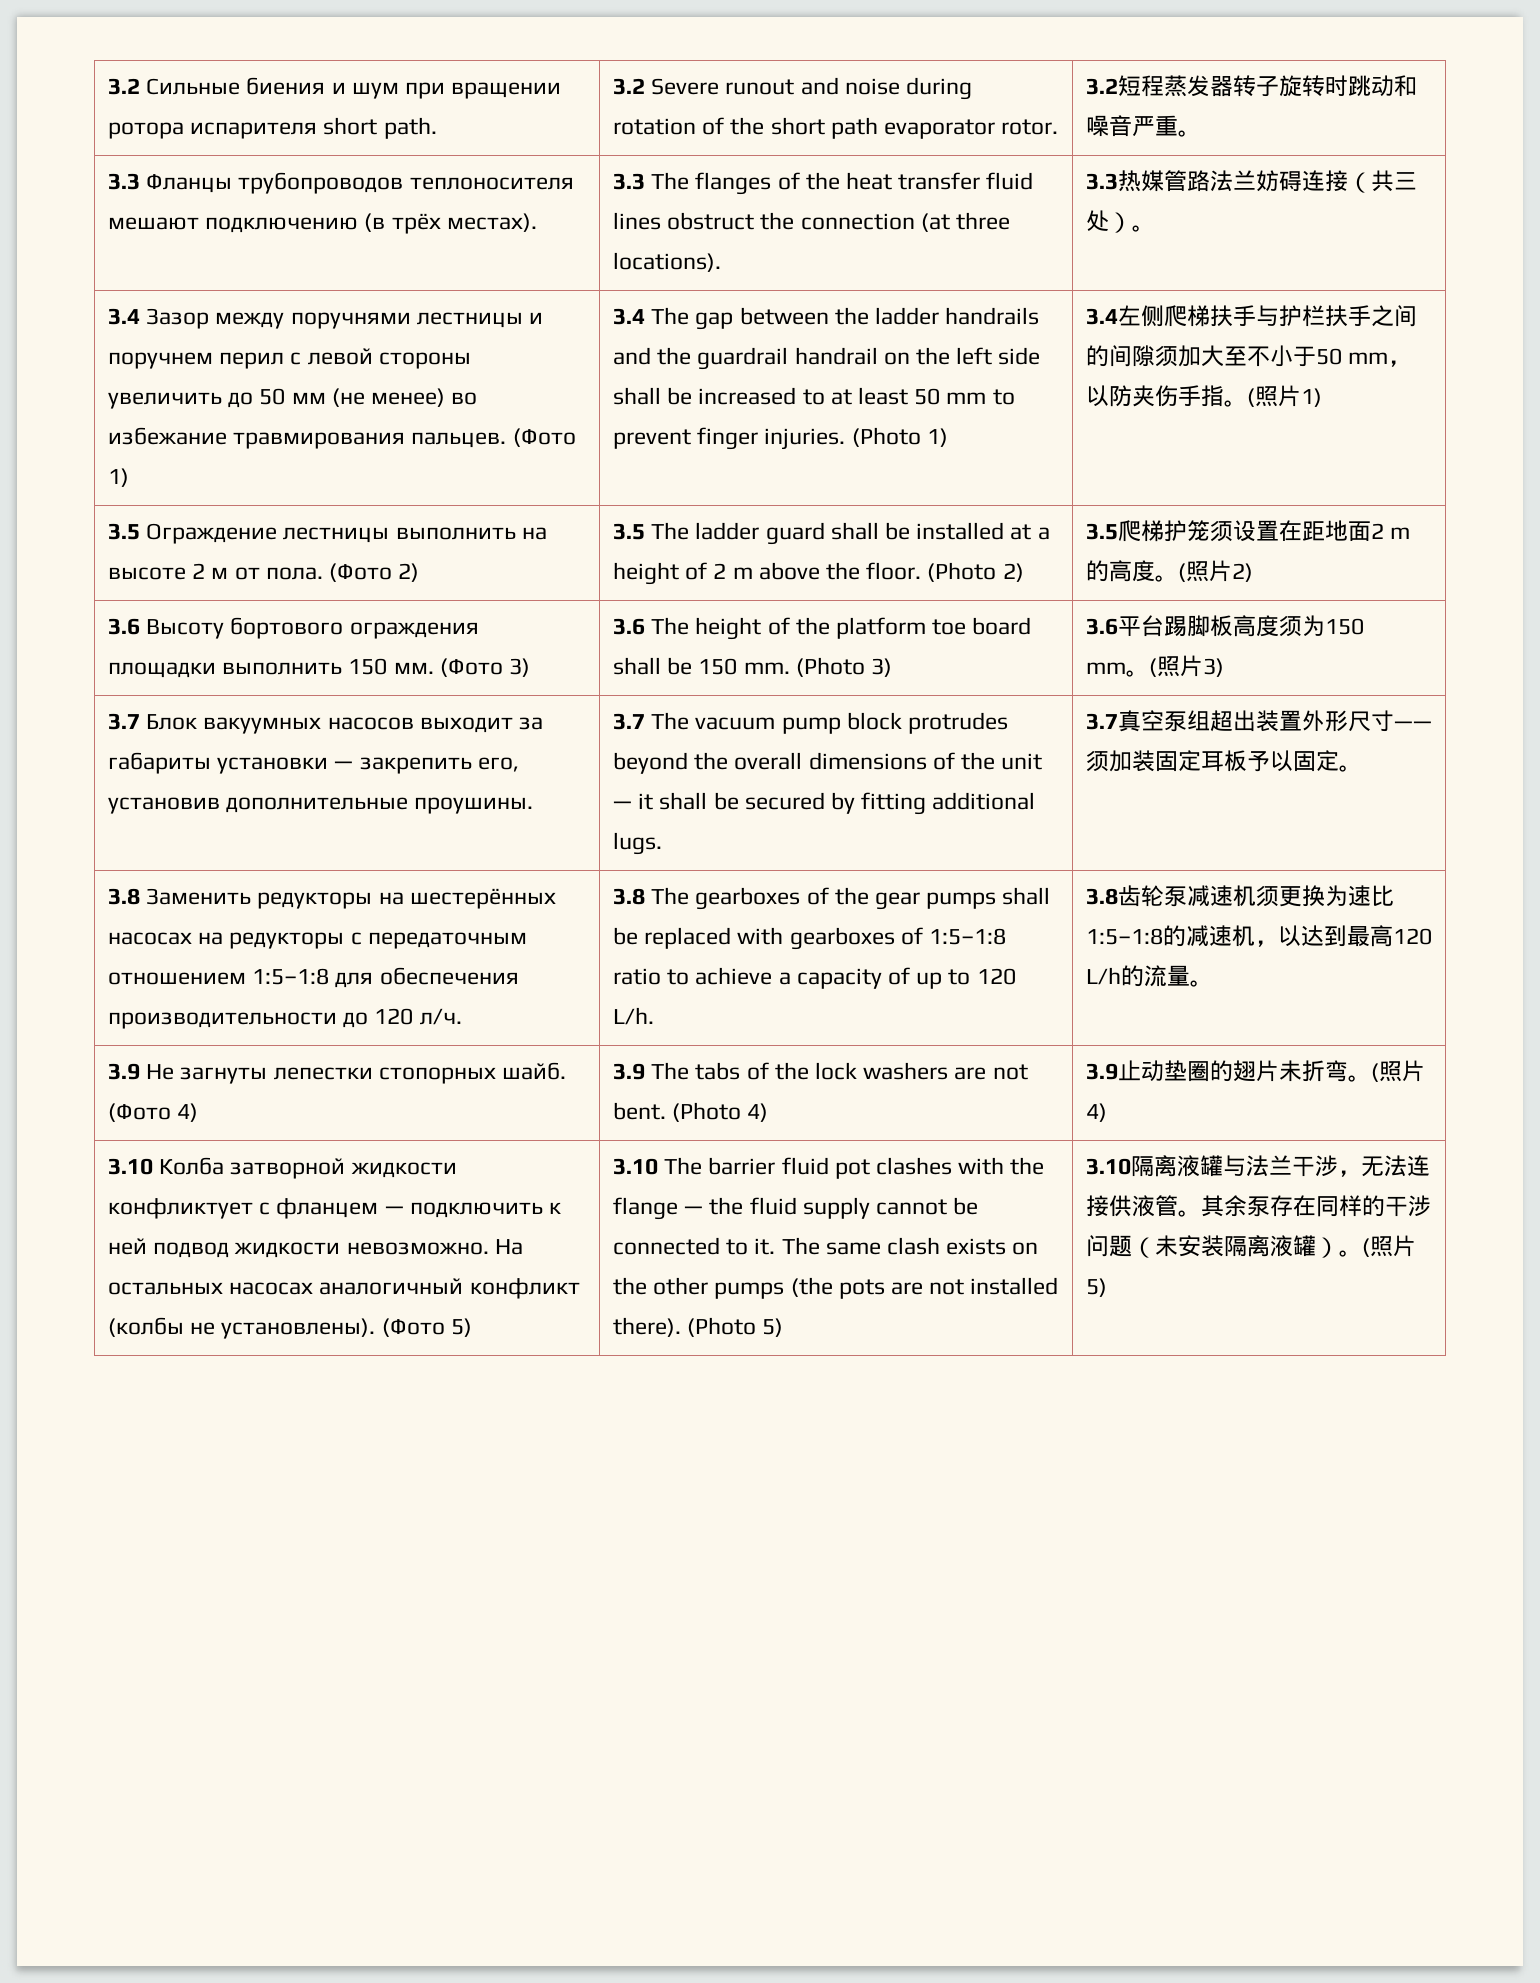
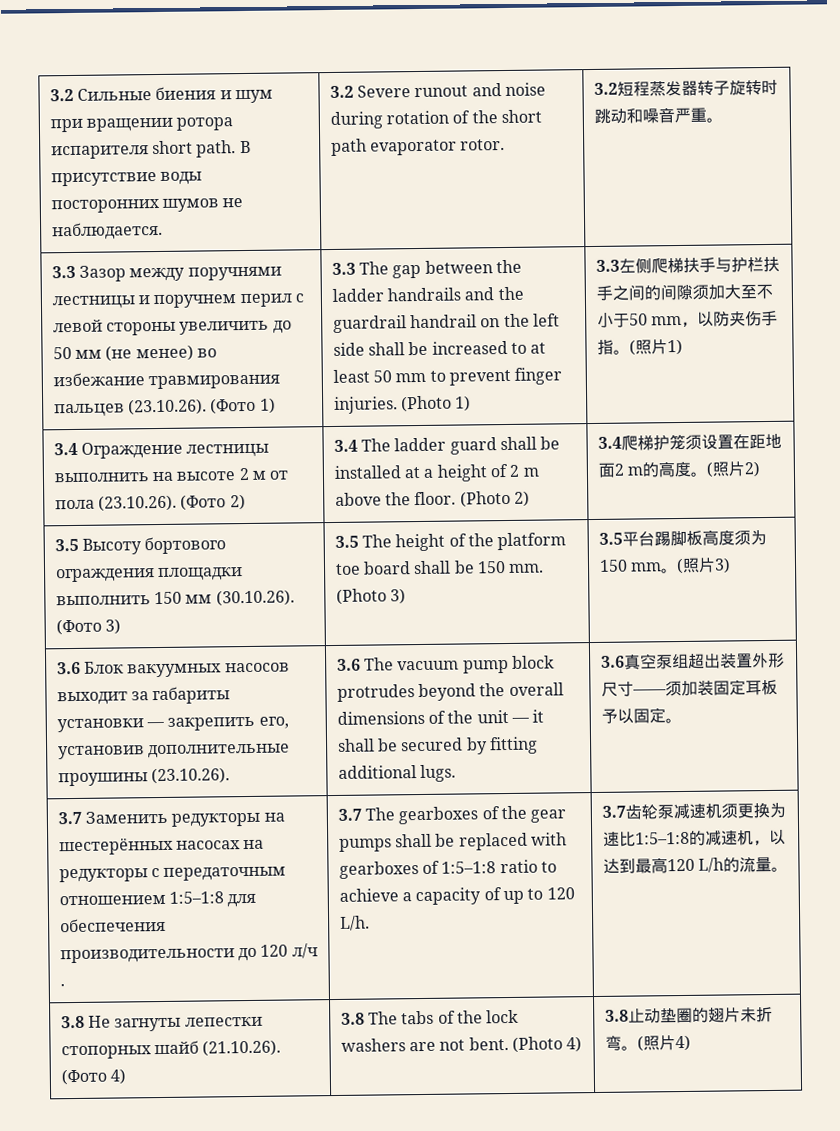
+ В присутствие воды посторонних шумов не наблюдается.
- 3.3 Фланцы трубопроводов теплоносителя мешают подключению (в трёх местах). | 3.3 The flanges of the heat transfer fluid lines obstruct the connection (at three locations). | 3.3热媒管路法兰妨碍连接（共三处）。
- 3.4 Зазор между поручнями лестницы и поручнем перил с левой стороны увеличить до 50 мм (не менее) во избежание травмирования пальцев. (Фото 1)
+ 3.3 Зазор между поручнями лестницы и поручнем перил с левой стороны увеличить до 50 мм (не менее) во избежание травмирования пальцев (23.10.26). (Фото 1)
- 3.4 The gap between the ladder handrails and the guardrail handrail on the left side shall be increased to at least 50 mm to prevent finger injuries.
+ 3.3 The gap between the ladder handrails and the guardrail handrail on the left side shall be increased to at least 50 mm to prevent finger injuries.
- 3.4左侧爬梯扶手与护栏扶手之间的间隙须加大至不小于50 mm，以防夹伤手指。
+ 3.3左侧爬梯扶手与护栏扶手之间的间隙须加大至不小于50 mm，以防夹伤手指。
- 3.5 Ограждение лестницы выполнить на высоте 2 м от пола. (Фото 2)
+ 3.4 Ограждение лестницы выполнить на высоте 2 м от пола (23.10.26). (Фото 2)
- 3.5 The ladder guard shall be installed at a height of 2 m above the floor.
+ 3.4 The ladder guard shall be installed at a height of 2 m above the floor.
- 3.5爬梯护笼须设置在距地面2 m的高度。
+ 3.4爬梯护笼须设置在距地面2 m的高度。
- 3.6 Высоту бортового ограждения площадки выполнить 150 мм. (Фото 3) | 3.6 The height of the platform toe board shall be 150 mm. (Photo 3) | 3.6平台踢脚板高度须为150 mm。(照片3)
+ 3.5 Высоту бортового ограждения площадки выполнить 150 мм (30.10.26). (Фото 3) | 3.5 The height of the platform toe board shall be 150 mm. (Photo 3) | 3.5平台踢脚板高度须为150 mm。(照片3)
- 3.7 Блок вакуумных насосов выходит за габариты установки — закрепить его, установив дополнительные проушины. | 3.7 The vacuum pump block protrudes beyond the overall dimensions of the unit — it shall be secured by fitting additional lugs.
+ 3.6 Блок вакуумных насосов выходит за габариты установки — закрепить его, установив дополнительные проушины (23.10.26). | 3.6 The vacuum pump block protrudes beyond the overall dimensions of the unit — it shall be secured by fitting additional lugs.
- 3.7真空泵组超出装置外形尺寸——须加装固定耳板予以固定。
+ 3.6真空泵组超出装置外形尺寸——须加装固定耳板予以固定。
- 3.8 Заменить редукторы на шестерённых насосах на редукторы с передаточным отношением 1:5–1:8 для обеспечения производительности до 120 л/ч. | 3.8 The gearboxes of the gear pumps shall be replaced with gearboxes of 1:5–1:8 ratio to achieve a capacity of up to 120 L/h.
+ 3.7 Заменить редукторы на шестерённых насосах на редукторы с передаточным отношением 1:5–1:8 для обеспечения производительности до 120 л/ч . | 3.7 The gearboxes of the gear pumps shall be replaced with gearboxes of 1:5–1:8 ratio to achieve a capacity of up to 120 L/h.
- 3.8齿轮泵减速机须更换为速比1:5–1:8的减速机，以达到最高120 L/h的流量。
+ 3.7齿轮泵减速机须更换为速比1:5–1:8的减速机，以达到最高120 L/h的流量。
- 3.9 Не загнуты лепестки стопорных шайб. (Фото 4) | 3.9 The tabs of the lock washers are not bent. (Photo 4) | 3.9止动垫圈的翅片未折弯。(照片4)
+ 3.8 Не загнуты лепестки стопорных шайб (21.10.26). (Фото 4) | 3.8 The tabs of the lock washers are not bent. (Photo 4) | 3.8止动垫圈的翅片未折弯。(照片4)
- 3.10 Колба затворной жидкости конфликтует с фланцем — подключить к ней подвод жидкости невозможно. На остальных насосах аналогичный конфликт (колбы не установлены). (Фото 5) | 3.10 The barrier fluid pot clashes with the flange — the fluid supply cannot be connected to it. The same clash exists on the other pumps (the pots are not installed there). (Photo 5) | 3.10隔离液罐与法兰干涉，无法连接供液管。其余泵存在同样的干涉问题（未安装隔离液罐）。(照片5)

